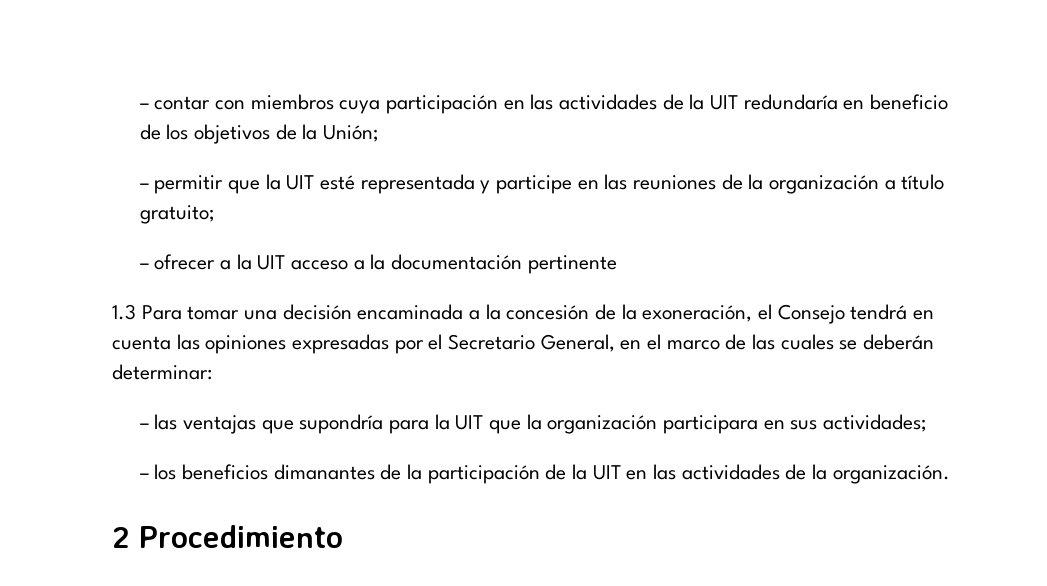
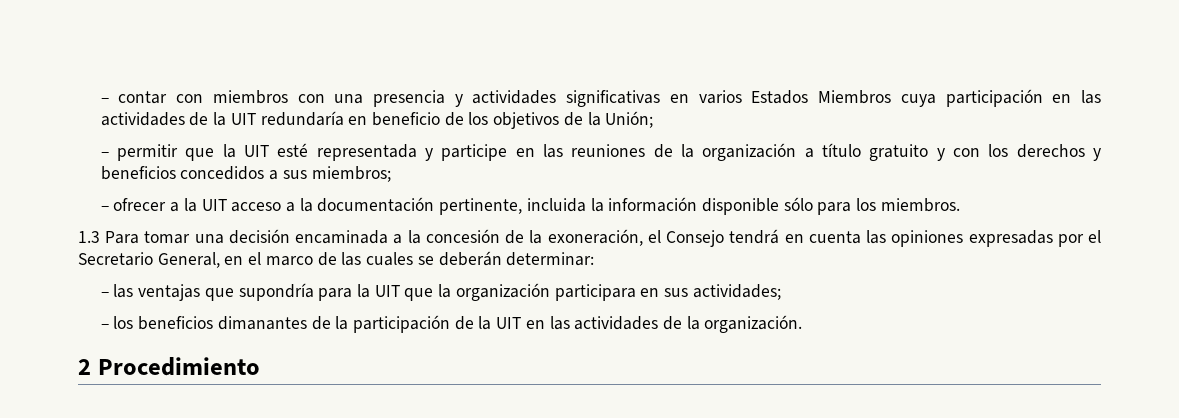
- – contar con miembros cuya participación en las actividades de la UIT redundaría en beneficio de los objetivos de la Unión;
+ – contar con miembros con una presencia y actividades significativas en varios Estados Miembros cuya participación en las actividades de la UIT redundaría en beneficio de los objetivos de la Unión;
- – permitir que la UIT esté representada y participe en las reuniones de la organización a título gratuito;
+ – permitir que la UIT esté representada y participe en las reuniones de la organización a título gratuito y con los derechos y beneficios concedidos a sus miembros;
- – ofrecer a la UIT acceso a la documentación pertinente
+ – ofrecer a la UIT acceso a la documentación pertinente, incluida la información disponible sólo para los miembros.

